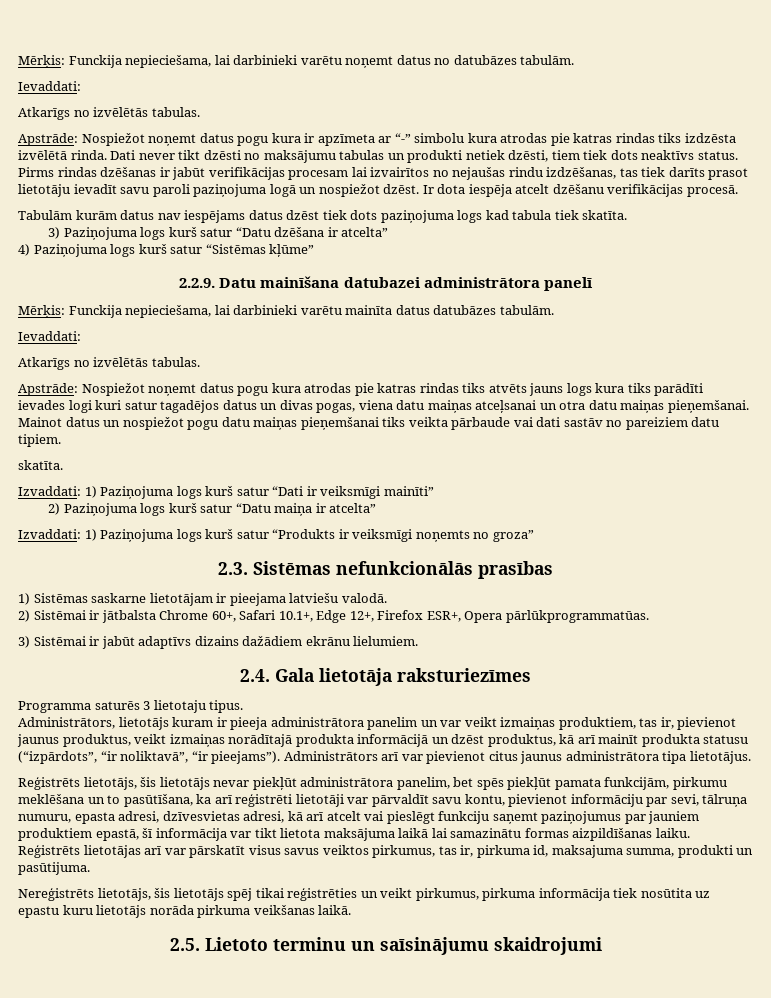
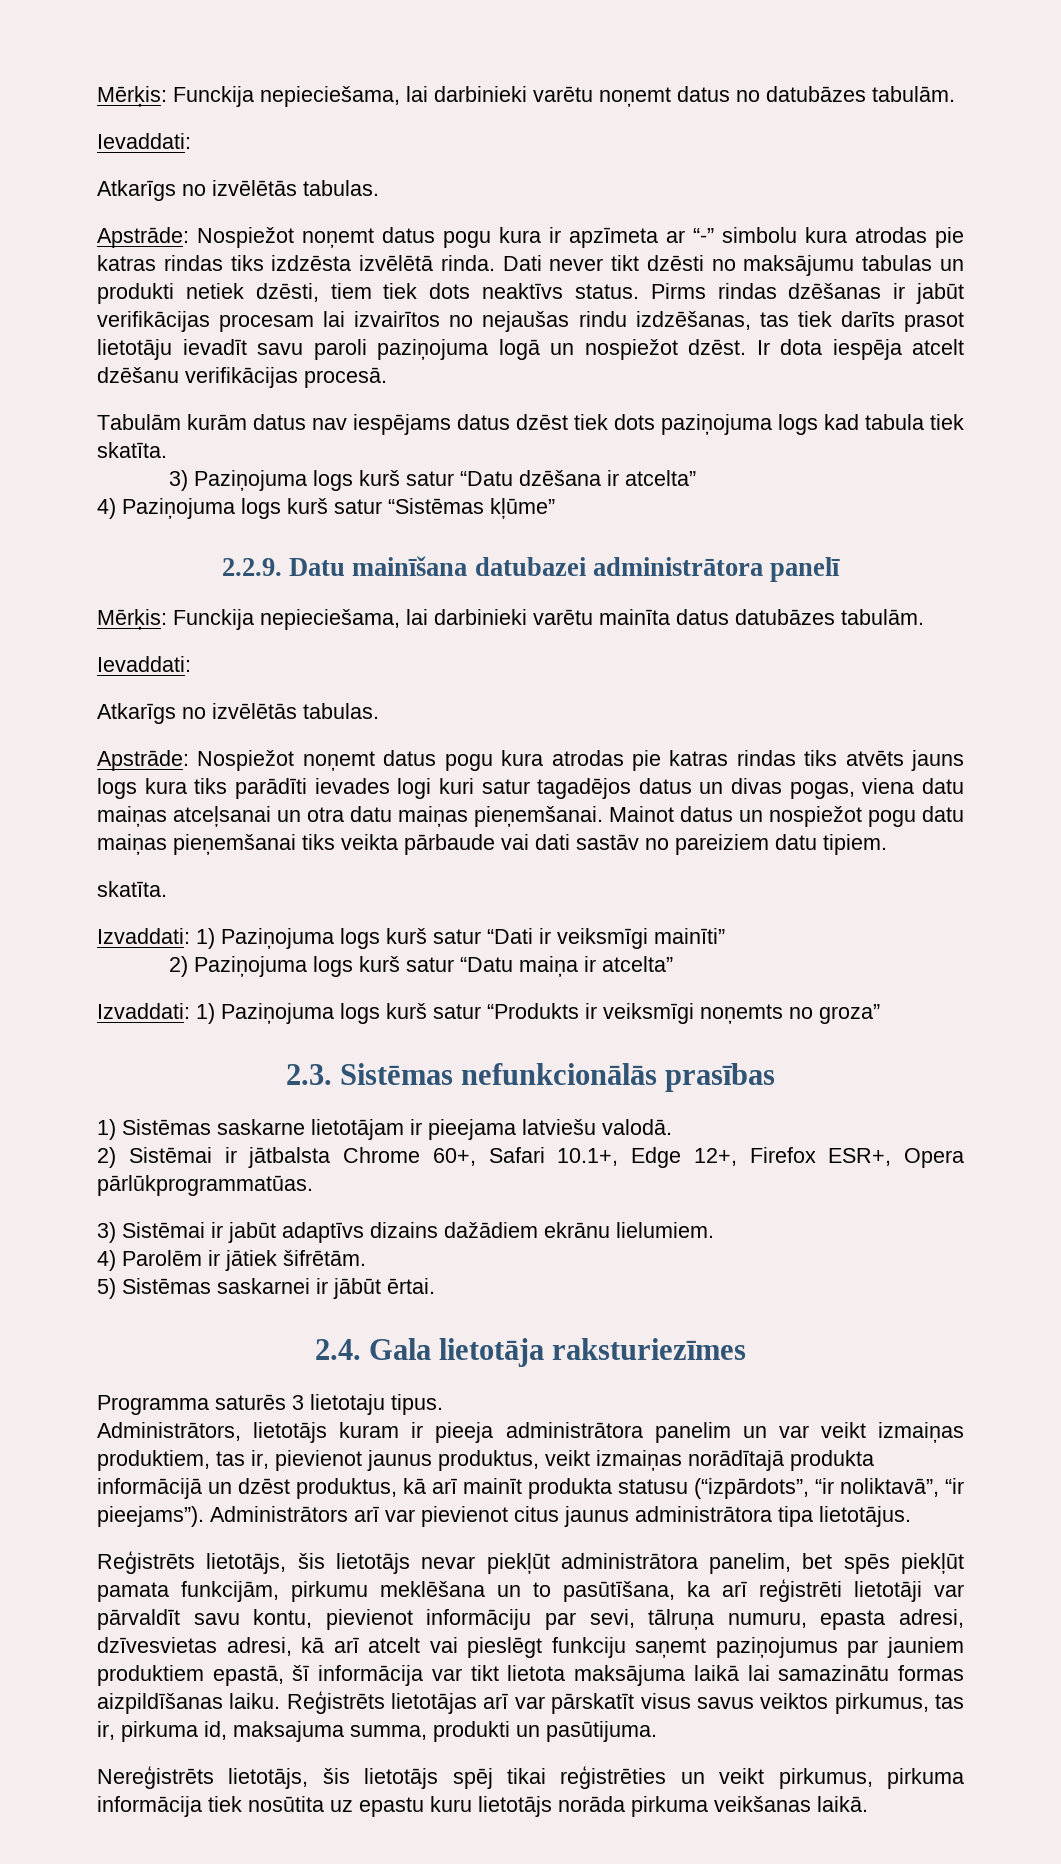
+ 4) Parolēm ir jātiek šifrētām.
+ 5) Sistēmas saskarnei ir jābūt ērtai.
- 2.5. Lietoto terminu un saīsinājumu skaidrojumi

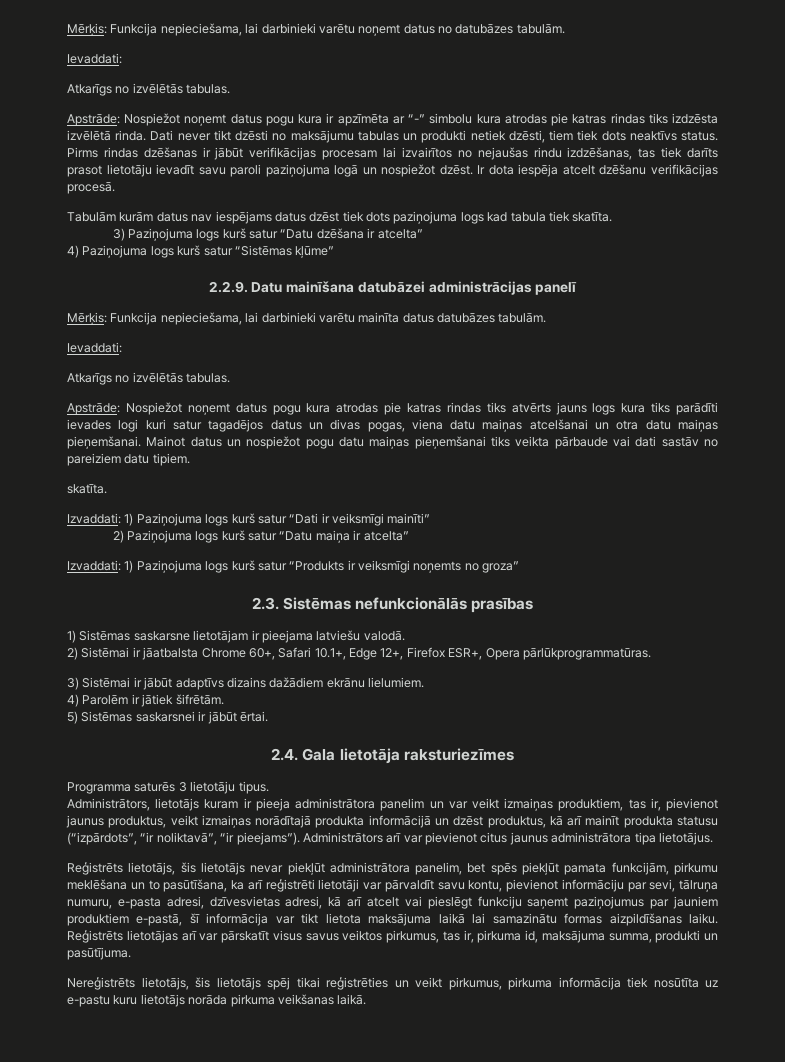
- Mērķis: Funckija nepieciešama, lai darbinieki varētu noņemt datus no datubāzes tabulām.
+ Mērķis: Funkcija nepieciešama, lai darbinieki varētu noņemt datus no datubāzes tabulām.
- Apstrāde: Nospiežot noņemt datus pogu kura ir apzīmeta ar “-” simbolu kura atrodas pie katras rindas tiks izdzēsta izvēlētā rinda.
+ Apstrāde: Nospiežot noņemt datus pogu kura ir apzīmēta ar “-” simbolu kura atrodas pie katras rindas tiks izdzēsta izvēlētā rinda.
- Pirms rindas dzēšanas ir jabūt verifikācijas procesam lai izvairītos no nejaušas rindu izdzēšanas, tas tiek darīts prasot lietotāju ievadīt savu paroli paziņojuma logā un nospiežot dzēst.
+ Pirms rindas dzēšanas ir jābūt verifikācijas procesam lai izvairītos no nejaušas rindu izdzēšanas, tas tiek darīts prasot lietotāju ievadīt savu paroli paziņojuma logā un nospiežot dzēst.
- 2.2.9. Datu mainīšana datubazei administrātora panelī
+ 2.2.9. Datu mainīšana datubāzei administrācijas panelī
- Mērķis: Funckija nepieciešama, lai darbinieki varētu mainīta datus datubāzes tabulām.
+ Mērķis: Funkcija nepieciešama, lai darbinieki varētu mainīta datus datubāzes tabulām.
- Apstrāde: Nospiežot noņemt datus pogu kura atrodas pie katras rindas tiks atvēts jauns logs kura tiks parādīti ievades logi kuri satur tagadējos datus un divas pogas, viena datu maiņas atceļsanai un otra datu maiņas pieņemšanai.
+ Apstrāde: Nospiežot noņemt datus pogu kura atrodas pie katras rindas tiks atvērts jauns logs kura tiks parādīti ievades logi kuri satur tagadējos datus un divas pogas, viena datu maiņas atcelšanai un otra datu maiņas pieņemšanai.
- 1) Sistēmas saskarne lietotājam ir pieejama latviešu valodā.
+ 1) Sistēmas saskarsne lietotājam ir pieejama latviešu valodā.
- 2) Sistēmai ir jātbalsta Chrome 60+, Safari 10.1+, Edge 12+, Firefox ESR+, Opera pārlūkprogrammatūas.
+ 2) Sistēmai ir jāatbalsta Chrome 60+, Safari 10.1+, Edge 12+, Firefox ESR+, Opera pārlūkprogrammatūras.
- 3) Sistēmai ir jabūt adaptīvs dizains dažādiem ekrānu lielumiem.
+ 3) Sistēmai ir jābūt adaptīvs dizains dažādiem ekrānu lielumiem.
- 5) Sistēmas saskarnei ir jābūt ērtai.
+ 5) Sistēmas saskarsnei ir jābūt ērtai.
- Programma saturēs 3 lietotaju tipus.
+ Programma saturēs 3 lietotāju tipus.
- Reģistrēts lietotājs, šis lietotājs nevar piekļūt administrātora panelim, bet spēs piekļūt pamata funkcijām, pirkumu meklēšana un to pasūtīšana, ka arī reģistrēti lietotāji var pārvaldīt savu kontu, pievienot informāciju par sevi, tālruņa numuru, epasta adresi, dzīvesvietas adresi, kā arī atcelt vai pieslēgt funkciju saņemt paziņojumus par jauniem produktiem epastā, šī informācija var tikt lietota maksājuma laikā lai samazinātu formas aizpildīšanas laiku.
+ Reģistrēts lietotājs, šis lietotājs nevar piekļūt administrātora panelim, bet spēs piekļūt pamata funkcijām, pirkumu meklēšana un to pasūtīšana, ka arī reģistrēti lietotāji var pārvaldīt savu kontu, pievienot informāciju par sevi, tālruņa numuru, e-pasta adresi, dzīvesvietas adresi, kā arī atcelt vai pieslēgt funkciju saņemt paziņojumus par jauniem produktiem e-pastā, šī informācija var tikt lietota maksājuma laikā lai samazinātu formas aizpildīšanas laiku.
- Reģistrēts lietotājas arī var pārskatīt visus savus veiktos pirkumus, tas ir, pirkuma id, maksajuma summa, produkti un pasūtijuma.
+ Reģistrēts lietotājas arī var pārskatīt visus savus veiktos pirkumus, tas ir, pirkuma id, maksājuma summa, produkti un pasūtījuma.
- Nereģistrēts lietotājs, šis lietotājs spēj tikai reģistrēties un veikt pirkumus, pirkuma informācija tiek nosūtita uz epastu kuru lietotājs norāda pirkuma veikšanas laikā.
+ Nereģistrēts lietotājs, šis lietotājs spēj tikai reģistrēties un veikt pirkumus, pirkuma informācija tiek nosūtīta uz e-pastu kuru lietotājs norāda pirkuma veikšanas laikā.

